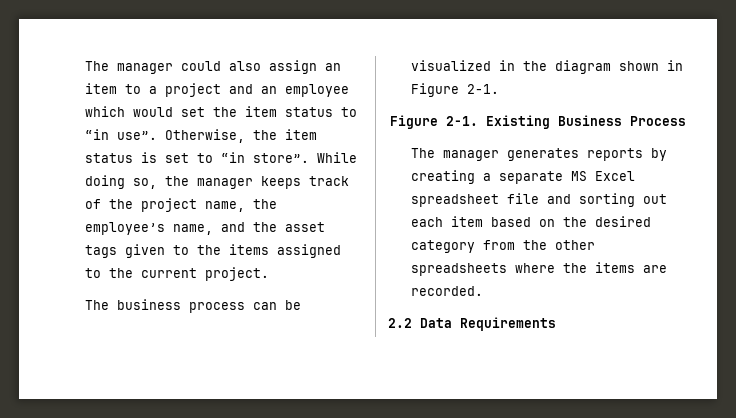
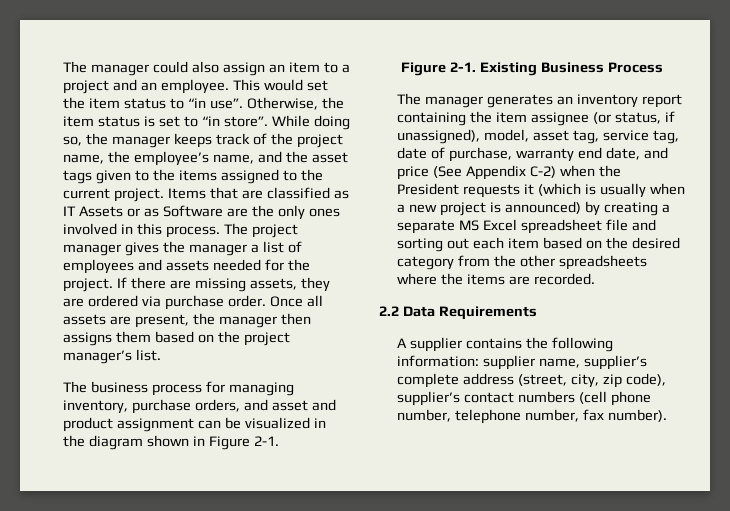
- The manager could also assign an item to a project and an employee which would set the item status to “in use”.
+ The manager could also assign an item to a project and an employee. This would set the item status to “in use”.
- While doing so, the manager keeps track of the project name, the employee’s name, and the asset tags given to the items assigned to the current project.
- The business process can be visualized in the diagram shown in Figure 2-1.
+ While doing so, the manager keeps track of the project name, the employee’s name, and the asset tags given to the items assigned to the current project. Items that are classified as IT Assets or as Software are the only ones involved in this process. The project manager gives the manager a list of employees and assets needed for the project. If there are missing assets, they are ordered via purchase order. Once all assets are present, the manager then assigns them based on the project manager’s list.
+ The business process for managing inventory, purchase orders, and asset and product assignment can be visualized in the diagram shown in Figure 2-1.
- The manager generates reports by creating a separate MS Excel spreadsheet file and sorting out each item based on the desired category from the other spreadsheets where the items are recorded.
+ The manager generates an inventory report containing the item assignee (or status, if unassigned), model, asset tag, service tag, date of purchase, warranty end date, and price (See Appendix C-2) when the President requests it (which is usually when a new project is announced) by creating a separate MS Excel spreadsheet file and sorting out each item based on the desired category from the other spreadsheets where the items are recorded.
+ A supplier contains the following information: supplier name, supplier’s complete address (street, city, zip code), supplier’s contact numbers (cell phone number, telephone number, fax number).

